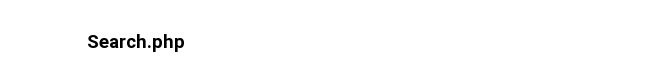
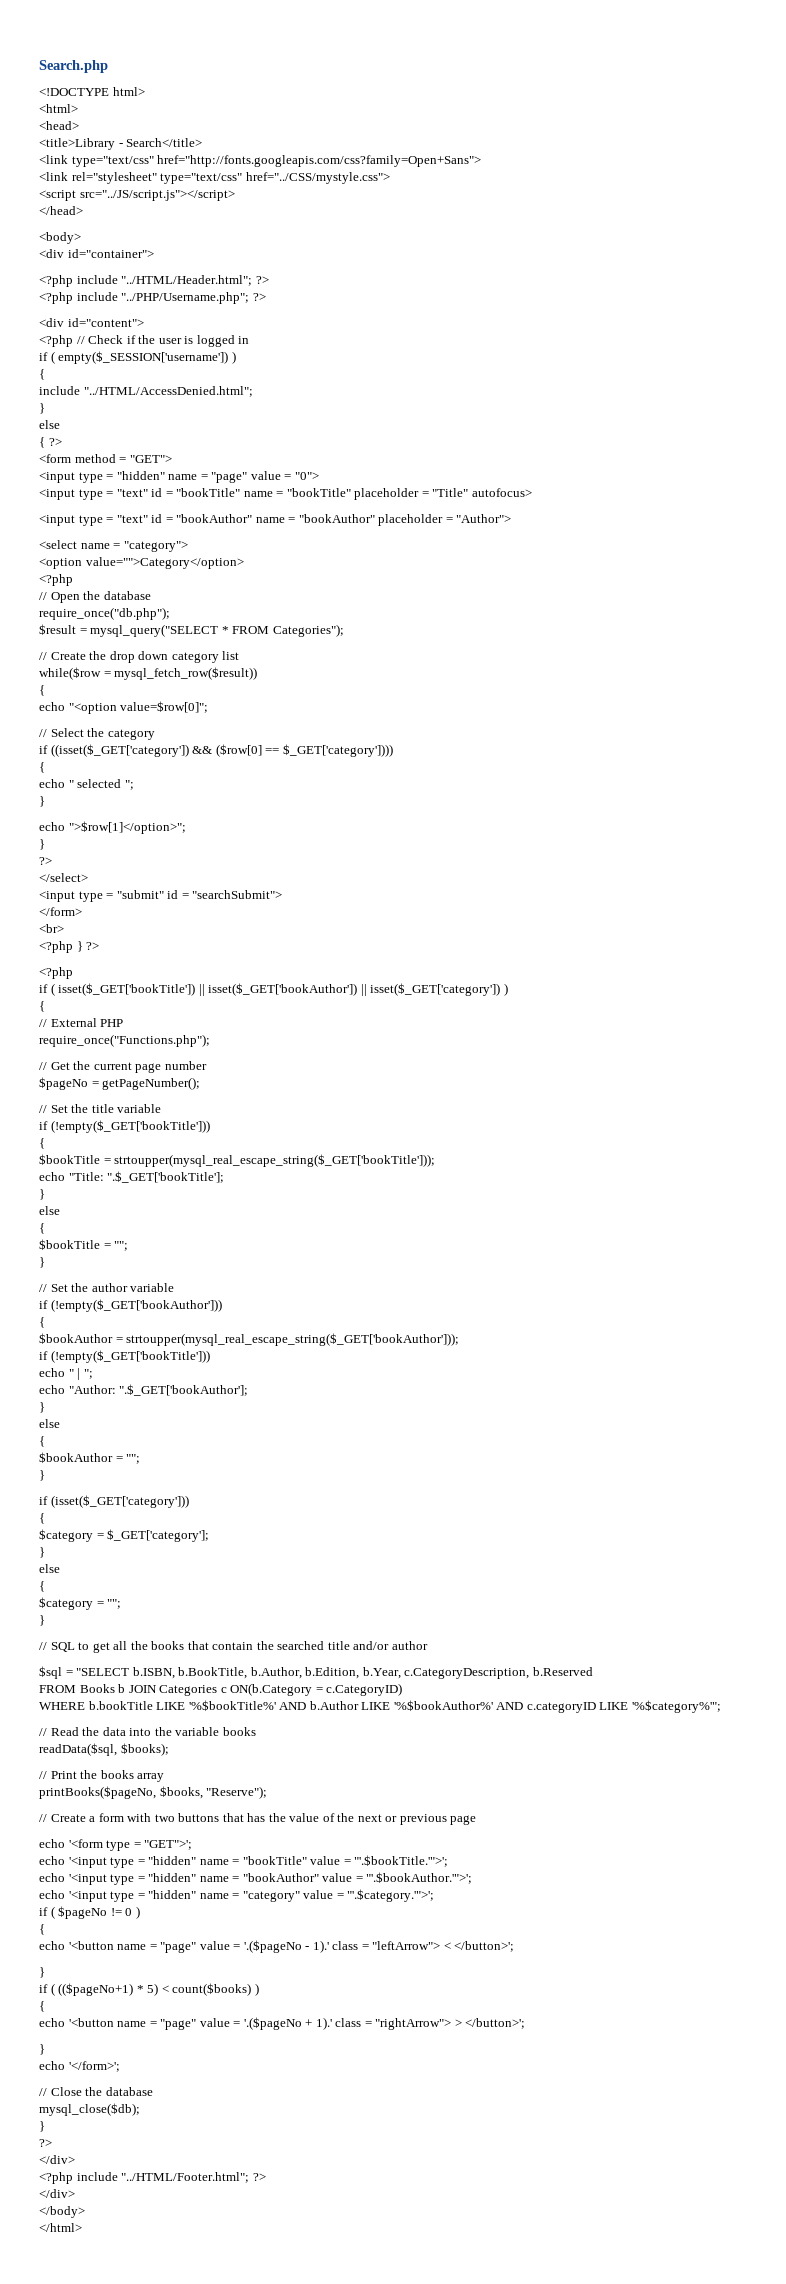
+ <!DOCTYPE html>
+ <html>
+ <head>
+ <title>Library - Search</title>
+ <link type="text/css" href="http://fonts.googleapis.com/css?family=Open+Sans">
+ <link rel="stylesheet" type="text/css" href="../CSS/mystyle.css">
+ <script src="../JS/script.js"></script>
+ </head>
+ <body>
+ <div id="container">
+ <?php include "../HTML/Header.html"; ?>
+ <?php include "../PHP/Username.php"; ?>
+ <div id="content">
+ <?php // Check if the user is logged in
+ if ( empty($_SESSION['username']) )
+ {
+ include "../HTML/AccessDenied.html";
+ }
+ else
+ { ?>
+ <form method = "GET">
+ <input type = "hidden" name = "page" value = "0">
+ <input type = "text" id = "bookTitle" name = "bookTitle" placeholder = "Title" autofocus>
+ <input type = "text" id = "bookAuthor" name = "bookAuthor" placeholder = "Author">
+ <select name = "category">
+ <option value="">Category</option>
+ <?php
+ // Open the database
+ require_once("db.php");
+ $result = mysql_query("SELECT * FROM Categories");
+ // Create the drop down category list
+ while($row = mysql_fetch_row($result))
+ {
+ echo "<option value=$row[0]";
+ // Select the category
+ if ((isset($_GET['category']) && ($row[0] == $_GET['category'])))
+ {
+ echo " selected ";
+ }
+ echo ">$row[1]</option>";
+ }
+ ?>
+ </select>
+ <input type = "submit" id = "searchSubmit">
+ </form>
+ <br>
+ <?php } ?>
+ <?php
+ if ( isset($_GET['bookTitle']) || isset($_GET['bookAuthor']) || isset($_GET['category']) )
+ {
+ // External PHP
+ require_once("Functions.php");
+ // Get the current page number
+ $pageNo = getPageNumber();
+ // Set the title variable
+ if (!empty($_GET['bookTitle']))
+ {
+ $bookTitle = strtoupper(mysql_real_escape_string($_GET['bookTitle']));
+ echo "Title: ".$_GET['bookTitle'];
+ }
+ else
+ {
+ $bookTitle = "";
+ }
+ // Set the author variable
+ if (!empty($_GET['bookAuthor']))
+ {
+ $bookAuthor = strtoupper(mysql_real_escape_string($_GET['bookAuthor']));
+ if (!empty($_GET['bookTitle']))
+ echo " | ";
+ echo "Author: ".$_GET['bookAuthor'];
+ }
+ else
+ {
+ $bookAuthor = "";
+ }
+ if (isset($_GET['category']))
+ {
+ $category = $_GET['category'];
+ }
+ else
+ {
+ $category = "";
+ }
+ // SQL to get all the books that contain the searched title and/or author
+ $sql = "SELECT b.ISBN, b.BookTitle, b.Author, b.Edition, b.Year, c.CategoryDescription, b.Reserved
+ FROM Books b JOIN Categories c ON(b.Category = c.CategoryID)
+ WHERE b.bookTitle LIKE '%$bookTitle%' AND b.Author LIKE '%$bookAuthor%' AND c.categoryID LIKE '%$category%'";
+ // Read the data into the variable books
+ readData($sql, $books);
+ // Print the books array
+ printBooks($pageNo, $books, "Reserve");
+ // Create a form with two buttons that has the value of the next or previous page
+ echo '<form type = "GET">';
+ echo '<input type = "hidden" name = "bookTitle" value = "'.$bookTitle.'">';
+ echo '<input type = "hidden" name = "bookAuthor" value = "'.$bookAuthor.'">';
+ echo '<input type = "hidden" name = "category" value = "'.$category.'">';
+ if ( $pageNo != 0 )
+ {
+ echo '<button name = "page" value = '.($pageNo - 1).' class = "leftArrow"> < </button>';
+ }
+ if ( (($pageNo+1) * 5) < count($books) )
+ {
+ echo '<button name = "page" value = '.($pageNo + 1).' class = "rightArrow"> > </button>';
+ }
+ echo '</form>';
+ // Close the database
+ mysql_close($db);
+ }
+ ?>
+ </div>
+ <?php include "../HTML/Footer.html"; ?>
+ </div>
+ </body>
+ </html>

